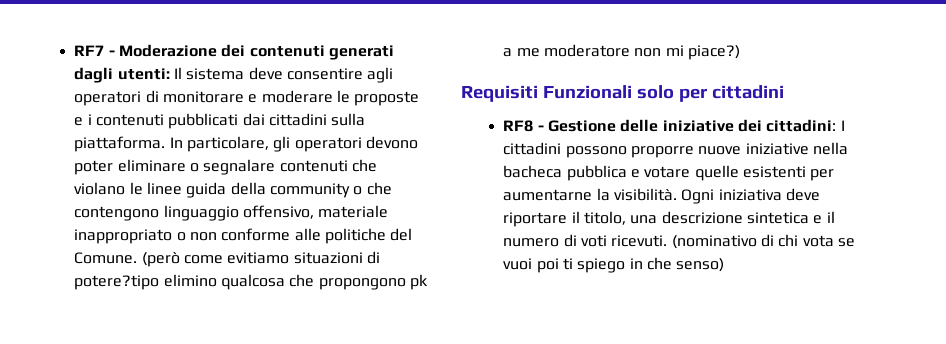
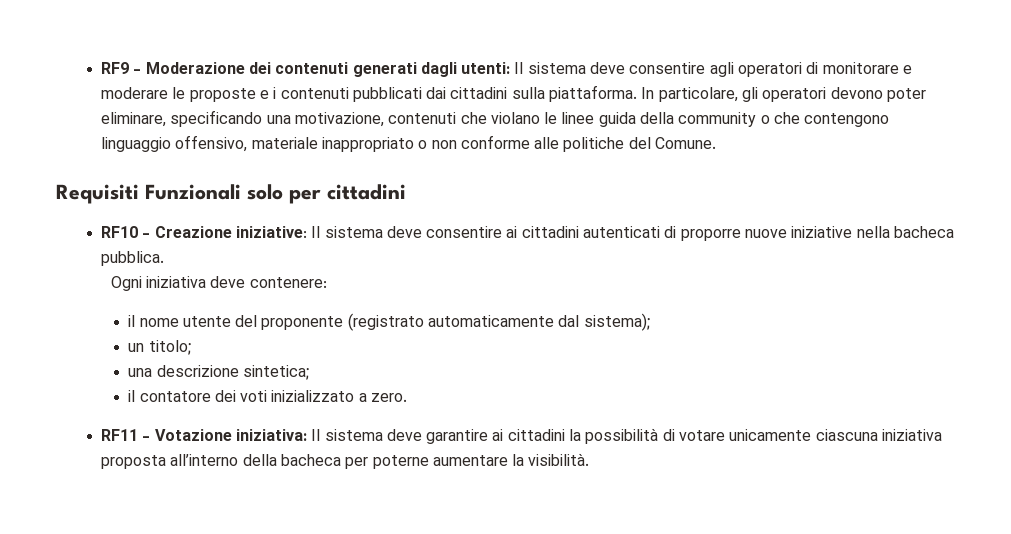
- RF7 - Moderazione dei contenuti generati dagli utenti: Il sistema deve consentire agli operatori di monitorare e moderare le proposte e i contenuti pubblicati dai cittadini sulla piattaforma.
+ RF9 - Moderazione dei contenuti generati dagli utenti: Il sistema deve consentire agli operatori di monitorare e moderare le proposte e i contenuti pubblicati dai cittadini sulla piattaforma.
- In particolare, gli operatori devono poter eliminare o segnalare contenuti che violano le linee guida della community o che contengono linguaggio offensivo, materiale inappropriato o non conforme alle politiche del Comune. (però come evitiamo situazioni di potere?tipo elimino qualcosa che propongono pk a me moderatore non mi piace?)
+ In particolare, gli operatori devono poter eliminare, specificando una motivazione, contenuti che violano le linee guida della community o che contengono linguaggio offensivo, materiale inappropriato o non conforme alle politiche del Comune.
- RF8 - Gestione delle iniziative dei cittadini: I cittadini possono proporre nuove iniziative nella bacheca pubblica e votare quelle esistenti per aumentarne la visibilità. Ogni iniziativa deve riportare il titolo, una descrizione sintetica e il numero di voti ricevuti. (nominativo di chi vota se vuoi poi ti spiego in che senso)
+ RF10 - Creazione iniziative: Il sistema deve consentire ai cittadini autenticati di proporre nuove iniziative nella bacheca pubblica.
+ Ogni iniziativa deve contenere:
+ il nome utente del proponente (registrato automaticamente dal sistema);
+ un titolo;
+ una descrizione sintetica;
+ il contatore dei voti inizializzato a zero.
+ RF11 - Votazione iniziativa: Il sistema deve garantire ai cittadini la possibilità di votare unicamente ciascuna iniziativa proposta all’interno della bacheca per poterne aumentare la visibilità.

